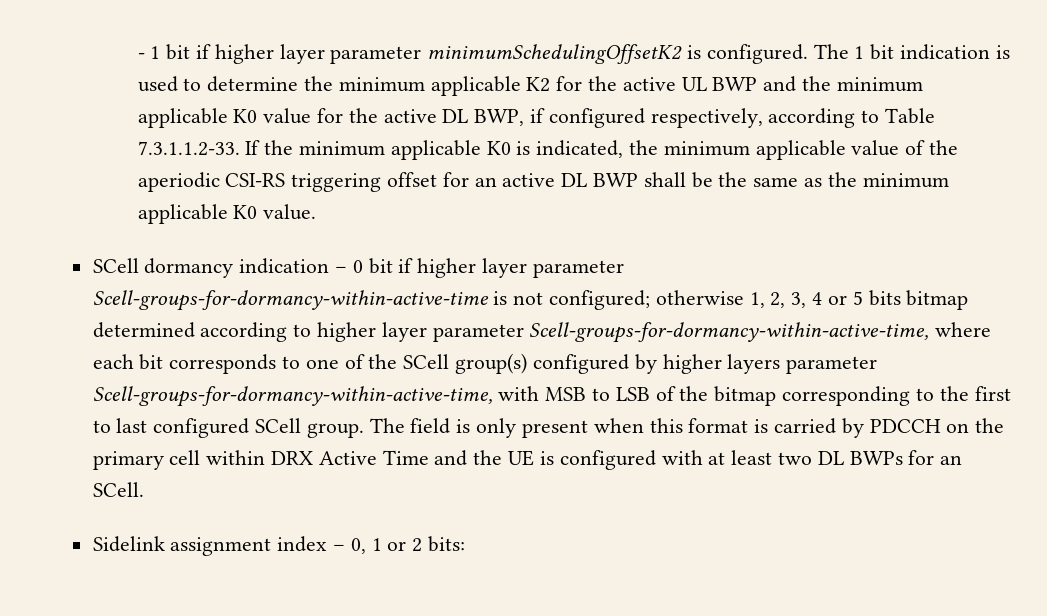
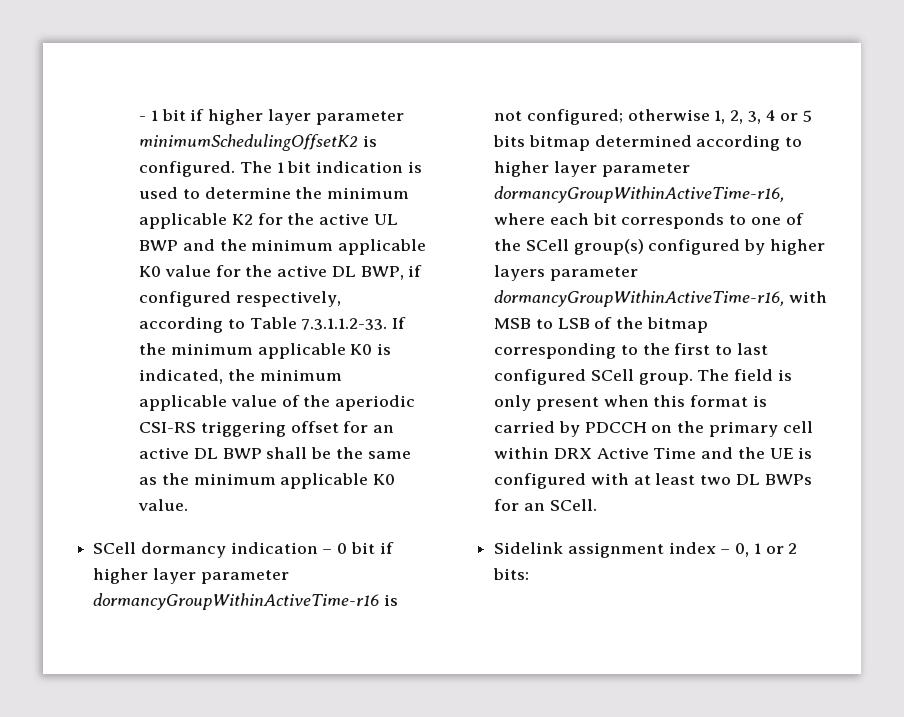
- SCell dormancy indication – 0 bit if higher layer parameter Scell-groups-for-dormancy-within-active-time is not configured; otherwise 1, 2, 3, 4 or 5 bits bitmap determined according to higher layer parameter Scell-groups-for-dormancy-within-active-time, where each bit corresponds to one of the SCell group(s) configured by higher layers parameter Scell-groups-for-dormancy-within-active-time, with MSB to LSB of the bitmap corresponding to the first to last configured SCell group.
+ SCell dormancy indication – 0 bit if higher layer parameter dormancyGroupWithinActiveTime-r16 is not configured; otherwise 1, 2, 3, 4 or 5 bits bitmap determined according to higher layer parameter dormancyGroupWithinActiveTime-r16, where each bit corresponds to one of the SCell group(s) configured by higher layers parameter dormancyGroupWithinActiveTime-r16, with MSB to LSB of the bitmap corresponding to the first to last configured SCell group.

